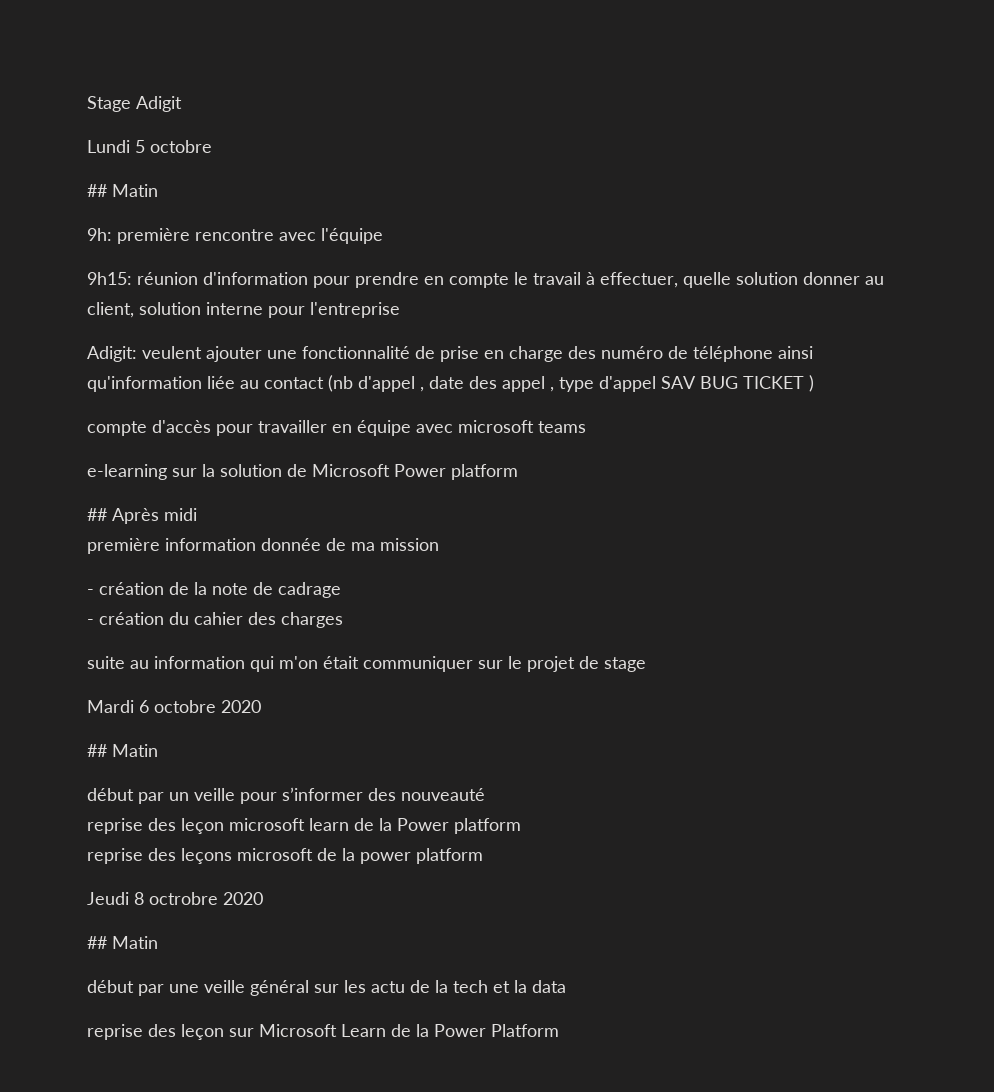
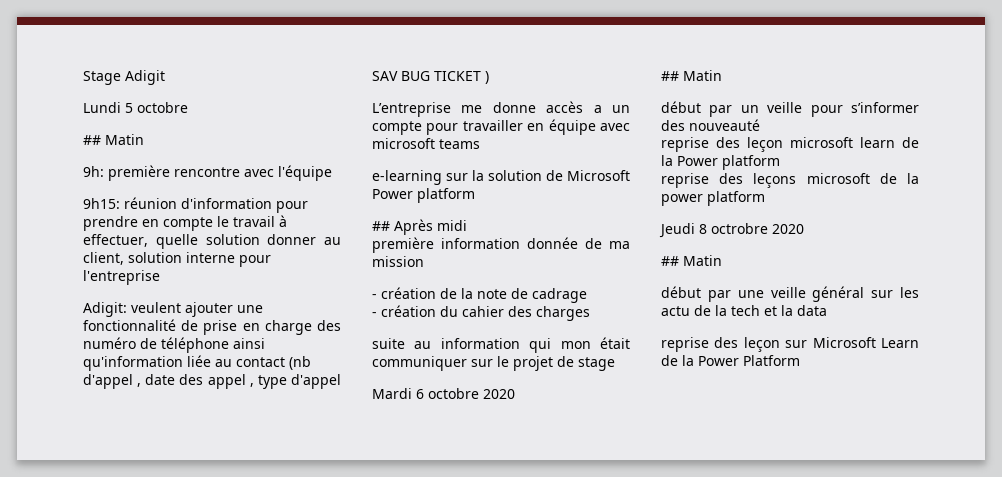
- compte d'accès pour travailler en équipe avec microsoft teams
+ L’entreprise me donne accès a un compte pour travailler en équipe avec microsoft teams
- suite au information qui m'on était communiquer sur le projet de stage
+ suite au information qui mon était communiquer sur le projet de stage

